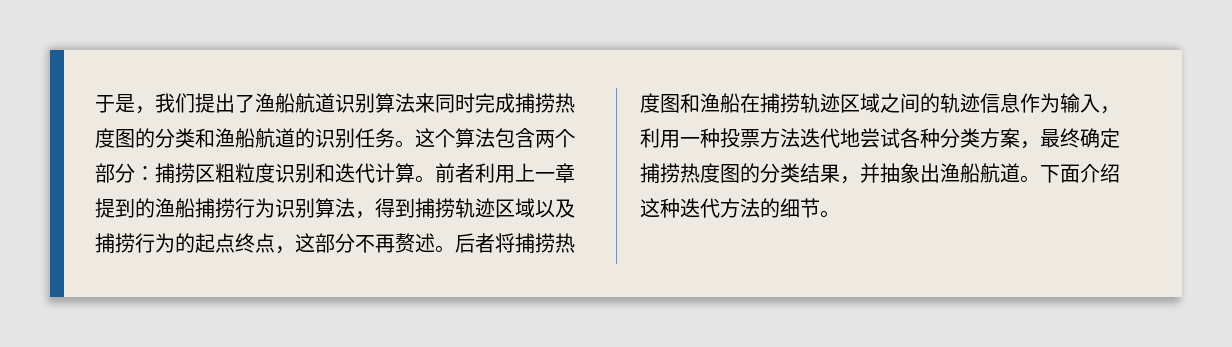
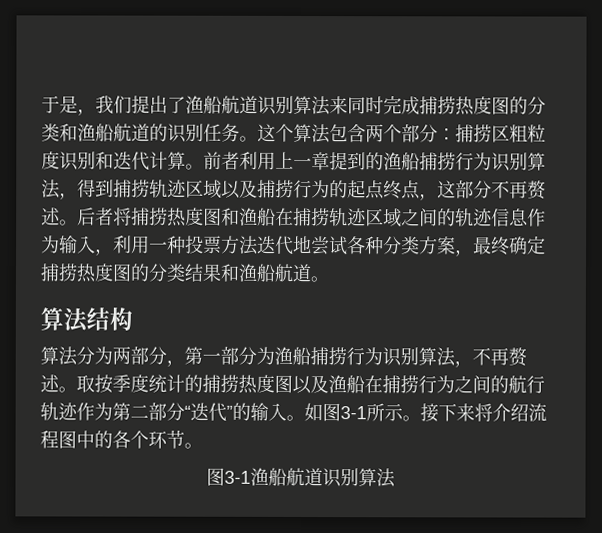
- 后者将捕捞热度图和渔船在捕捞轨迹区域之间的轨迹信息作为输入，利用一种投票方法迭代地尝试各种分类方案，最终确定捕捞热度图的分类结果，并抽象出渔船航道。下面介绍这种迭代方法的细节。
+ 后者将捕捞热度图和渔船在捕捞轨迹区域之间的轨迹信息作为输入，利用一种投票方法迭代地尝试各种分类方案，最终确定捕捞热度图的分类结果和渔船航道。
+ 算法结构
+ 算法分为两部分，第一部分为渔船捕捞行为识别算法，不再赘述。取按季度统计的捕捞热度图以及渔船在捕捞行为之间的航行轨迹作为第二部分“迭代”的输入。如图3-1所示。接下来将介绍流程图中的各个环节。
+ 图3-1渔船航道识别算法

